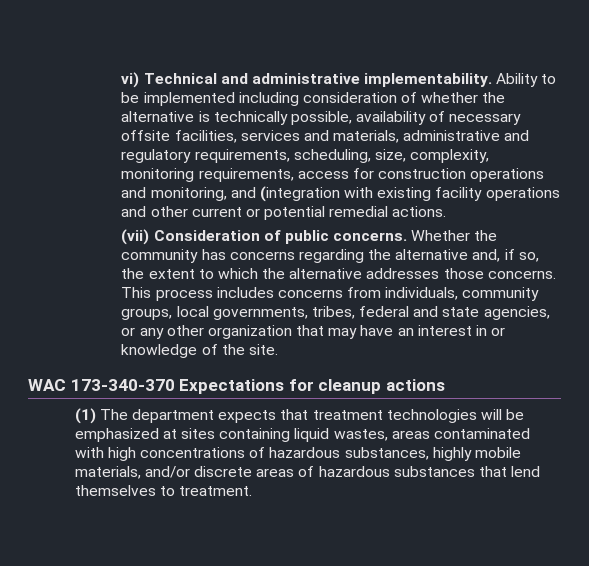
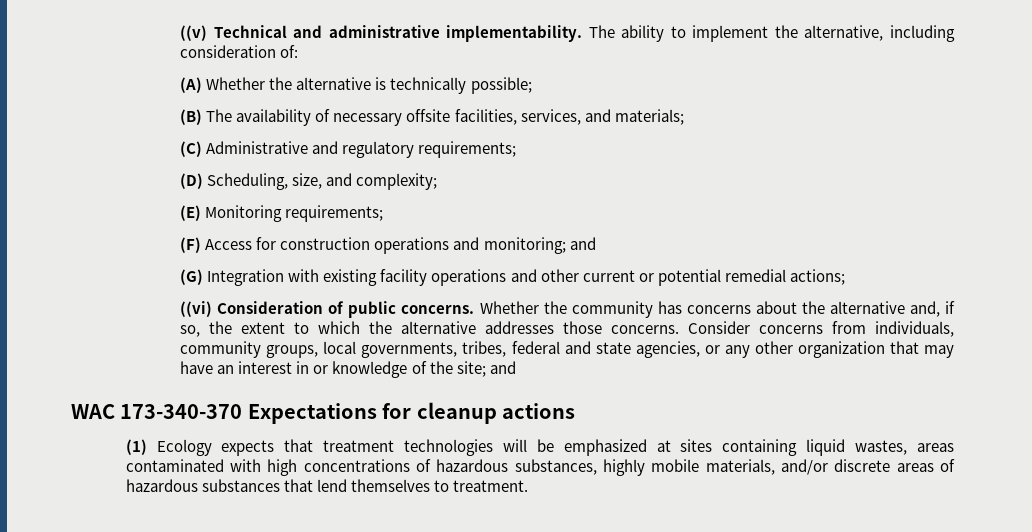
- vi) Technical and administrative implementability.
+ ((v) Technical and administrative implementability.
- Ability to be implemented including consideration of whether the alternative is technically possible, availability of necessary offsite facilities, services and materials, administrative and regulatory requirements, scheduling, size, complexity, monitoring requirements, access for construction operations and monitoring, and (integration with existing facility operations and other current or potential remedial actions.
- (vii) Consideration of public concerns.
+ The ability to implement the alternative, including consideration of:
+ (A) Whether the alternative is technically possible;
+ (B) The availability of necessary offsite facilities, services, and materials;
+ (C) Administrative and regulatory requirements;
+ (D) Scheduling, size, and complexity;
+ (E) Monitoring requirements;
+ (F) Access for construction operations and monitoring; and
+ (G) Integration with existing facility operations and other current or potential remedial actions;
+ ((vi) Consideration of public concerns.
- Whether the community has concerns regarding the alternative and, if so, the extent to which the alternative addresses those concerns.
+ Whether the community has concerns about the alternative and, if so, the extent to which the alternative addresses those concerns.
- This process includes concerns from individuals, community groups, local governments, tribes, federal and state agencies, or any other organization that may have an interest in or knowledge of the site.
+ Consider concerns from individuals, community groups, local governments, tribes, federal and state agencies, or any other organization that may have an interest in or knowledge of the site; and
- (1) The department expects that treatment technologies will be emphasized at sites containing liquid wastes, areas contaminated with high concentrations of hazardous substances, highly mobile materials, and/or discrete areas of hazardous substances that lend themselves to treatment.
+ (1) Ecology expects that treatment technologies will be emphasized at sites containing liquid wastes, areas contaminated with high concentrations of hazardous substances, highly mobile materials, and/or discrete areas of hazardous substances that lend themselves to treatment.

